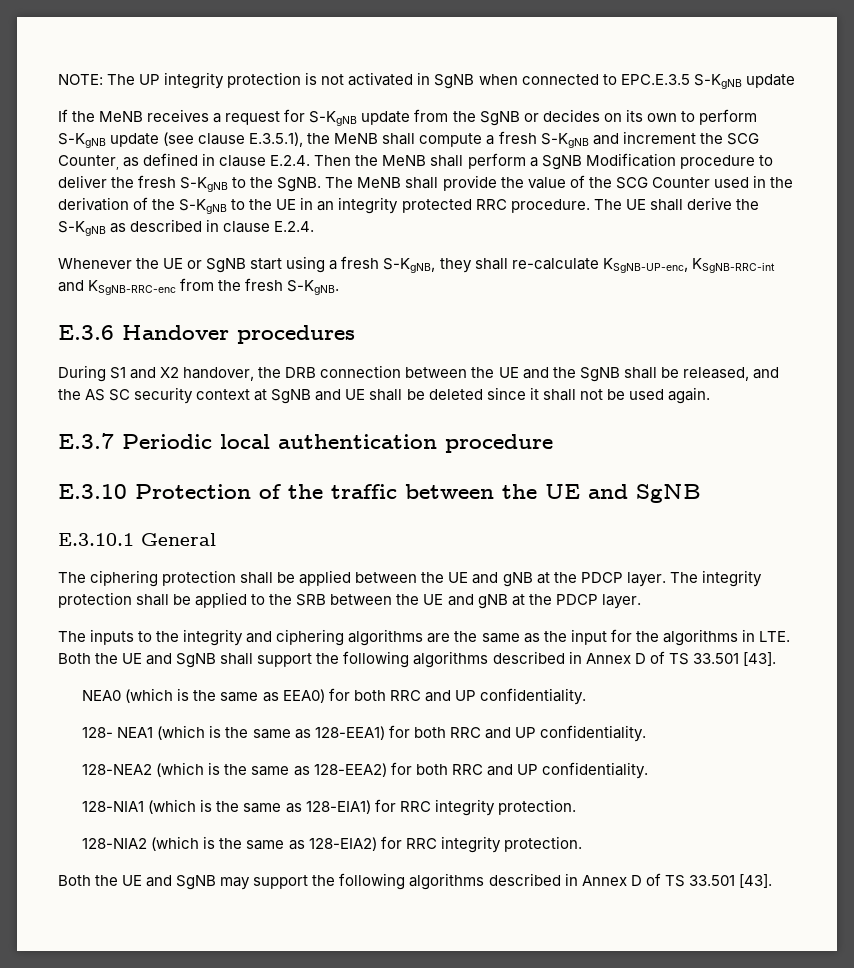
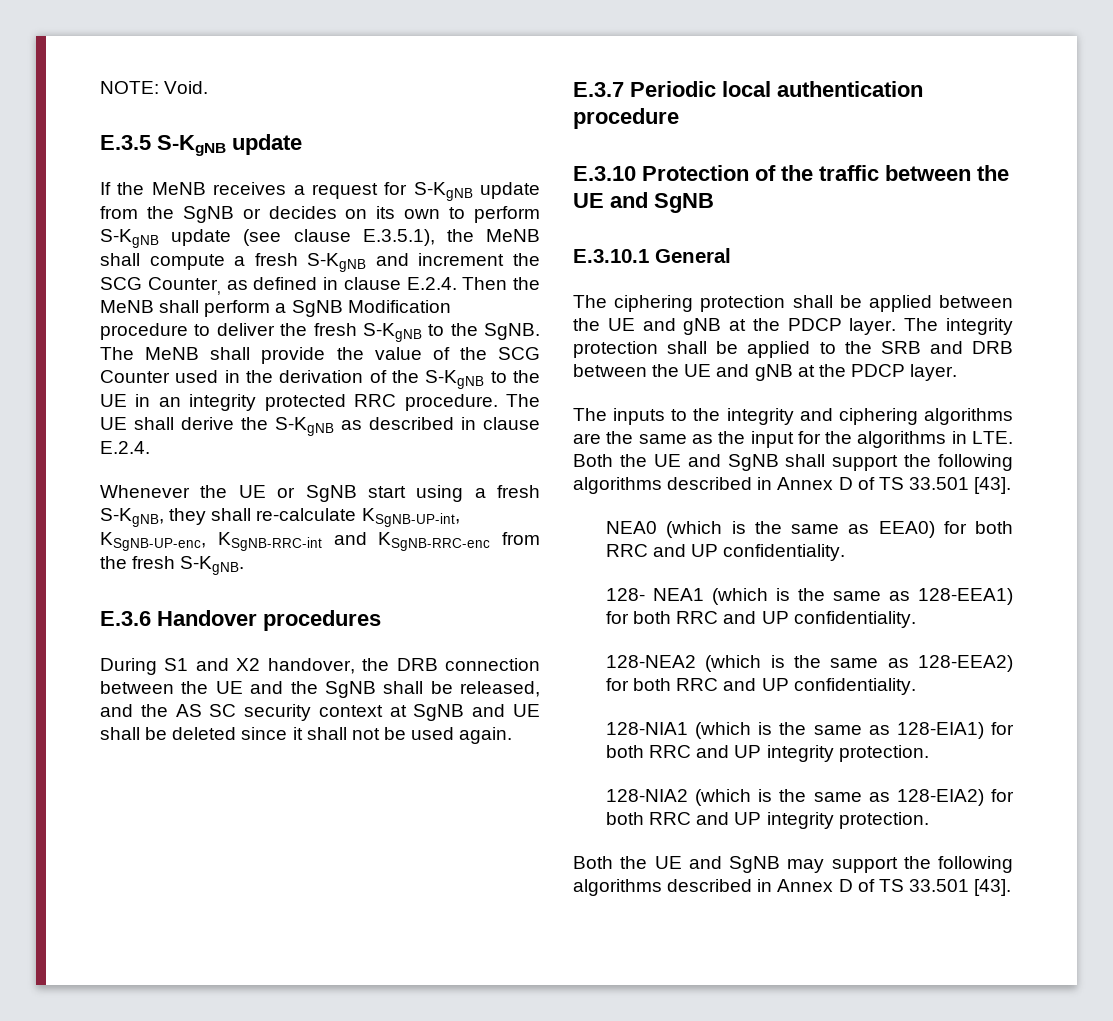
- NOTE: The UP integrity protection is not activated in SgNB when connected to EPC.E.3.5 S-KgNB update
+ NOTE: Void.
+ E.3.5 S-KgNB update
- Whenever the UE or SgNB start using a fresh S-KgNB, they shall re-calculate KSgNB-UP-enc, KSgNB-RRC-int and KSgNB-RRC-enc from the fresh S-KgNB.
+ Whenever the UE or SgNB start using a fresh S-KgNB, they shall re-calculate KSgNB-UP-int, KSgNB-UP-enc, KSgNB-RRC-int and KSgNB-RRC-enc from the fresh S-KgNB.
- The integrity protection shall be applied to the SRB between the UE and gNB at the PDCP layer.
+ The integrity protection shall be applied to the SRB and DRB between the UE and gNB at the PDCP layer.
- 128-NIA1 (which is the same as 128-EIA1) for RRC integrity protection.
+ 128-NIA1 (which is the same as 128-EIA1) for both RRC and UP integrity protection.
- 128-NIA2 (which is the same as 128-EIA2) for RRC integrity protection.
+ 128-NIA2 (which is the same as 128-EIA2) for both RRC and UP integrity protection.

